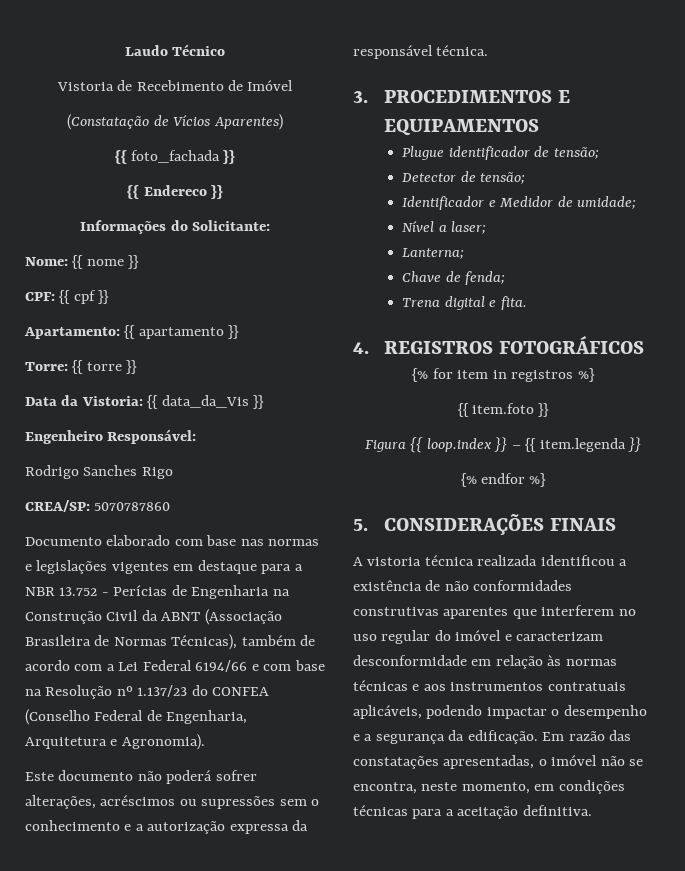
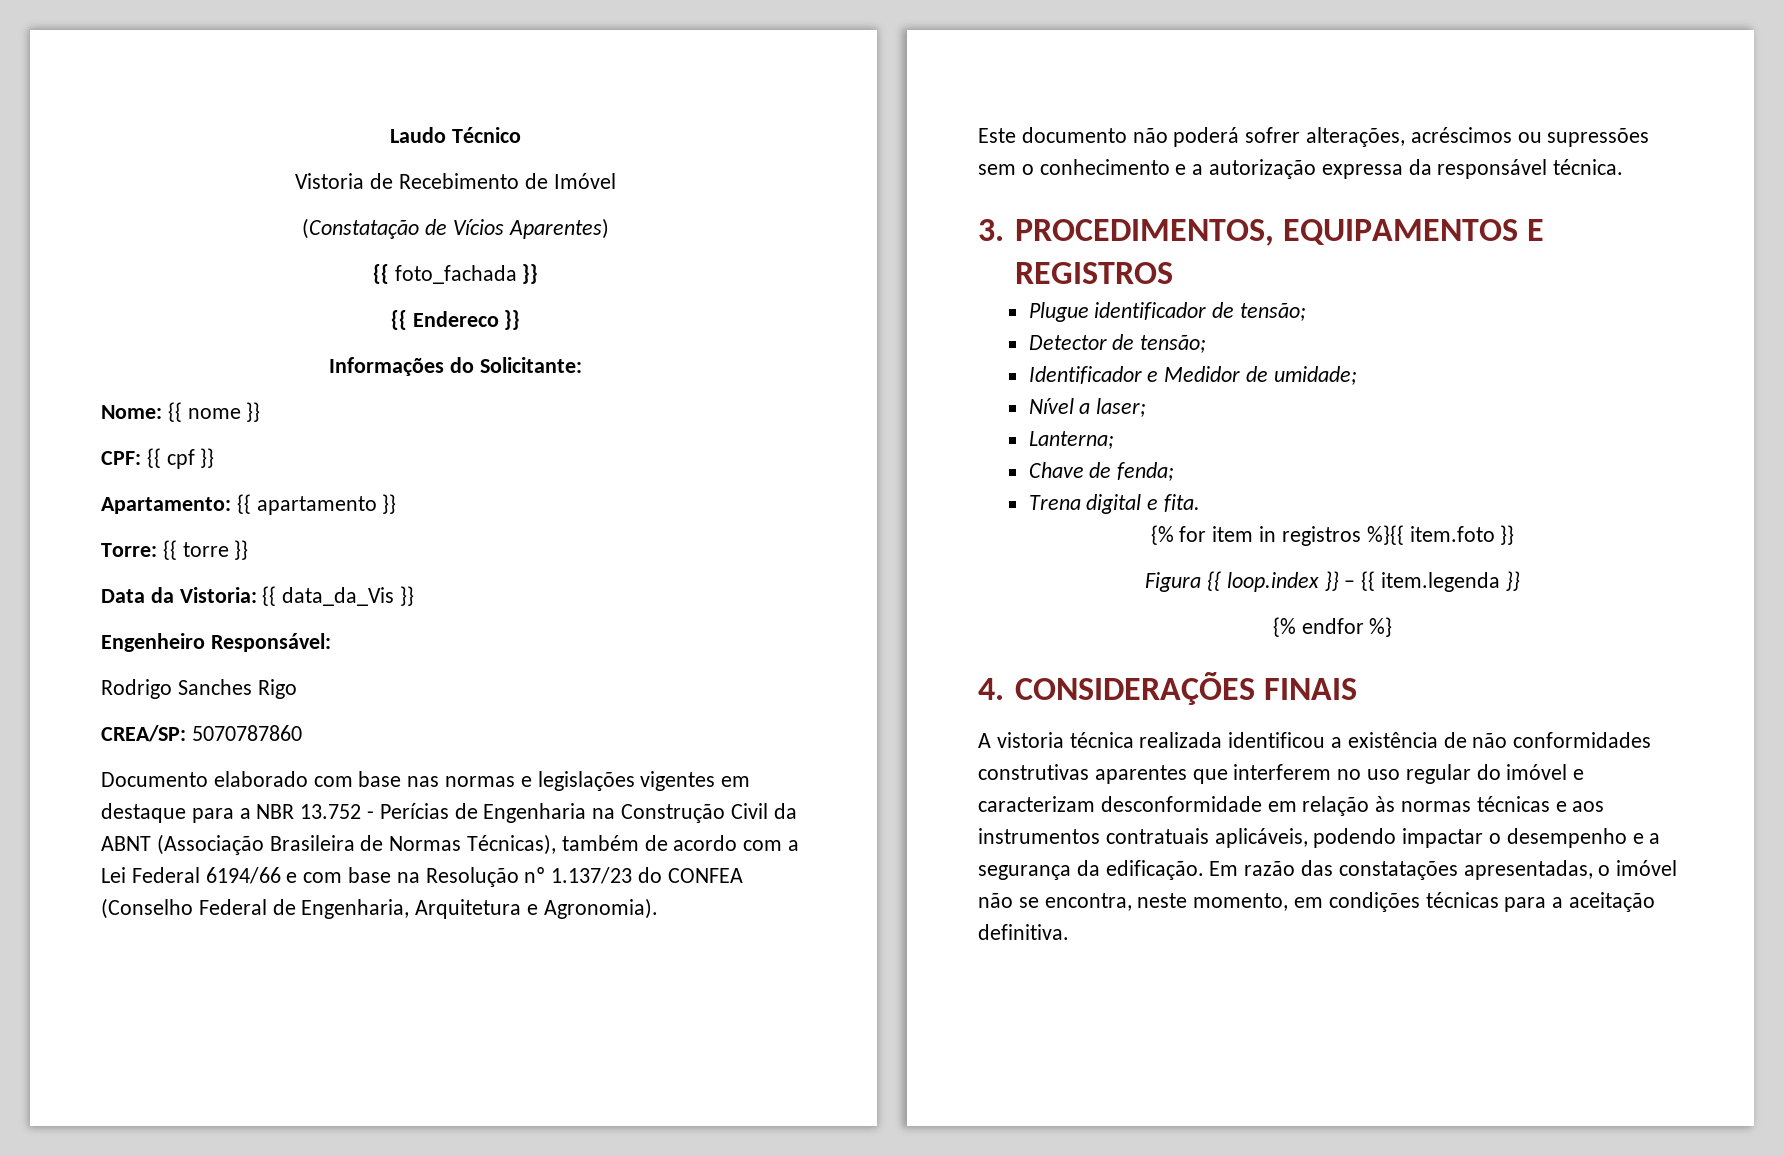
- 3. PROCEDIMENTOS E EQUIPAMENTOS
+ 3. PROCEDIMENTOS, EQUIPAMENTOS E REGISTROS
- 4. REGISTROS FOTOGRÁFICOS
- {% for item in registros %}
- {{ item.foto }}
+ {% for item in registros %}{{ item.foto }}
- 5. CONSIDERAÇÕES FINAIS
+ 4. CONSIDERAÇÕES FINAIS

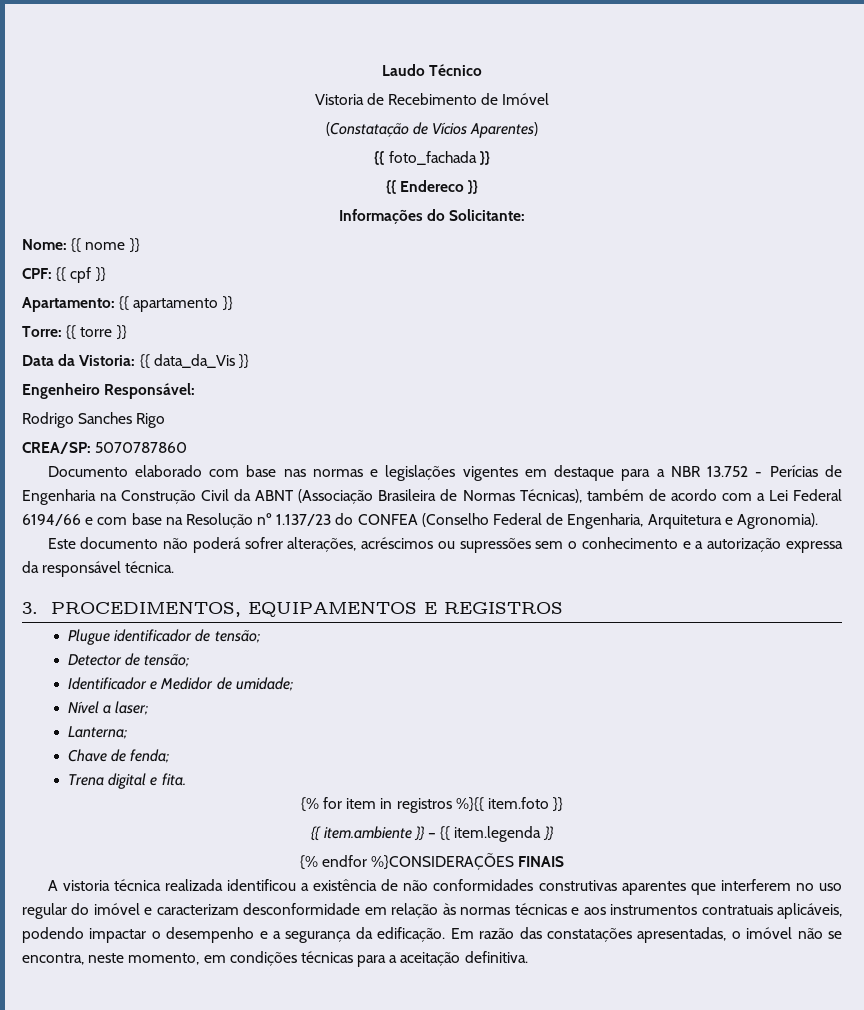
- Figura {{ loop.index }} – {{ item.legenda }}
+ {{ item.ambiente }} – {{ item.legenda }}
- {% endfor %}
- 4. CONSIDERAÇÕES FINAIS
+ {% endfor %}CONSIDERAÇÕES FINAIS

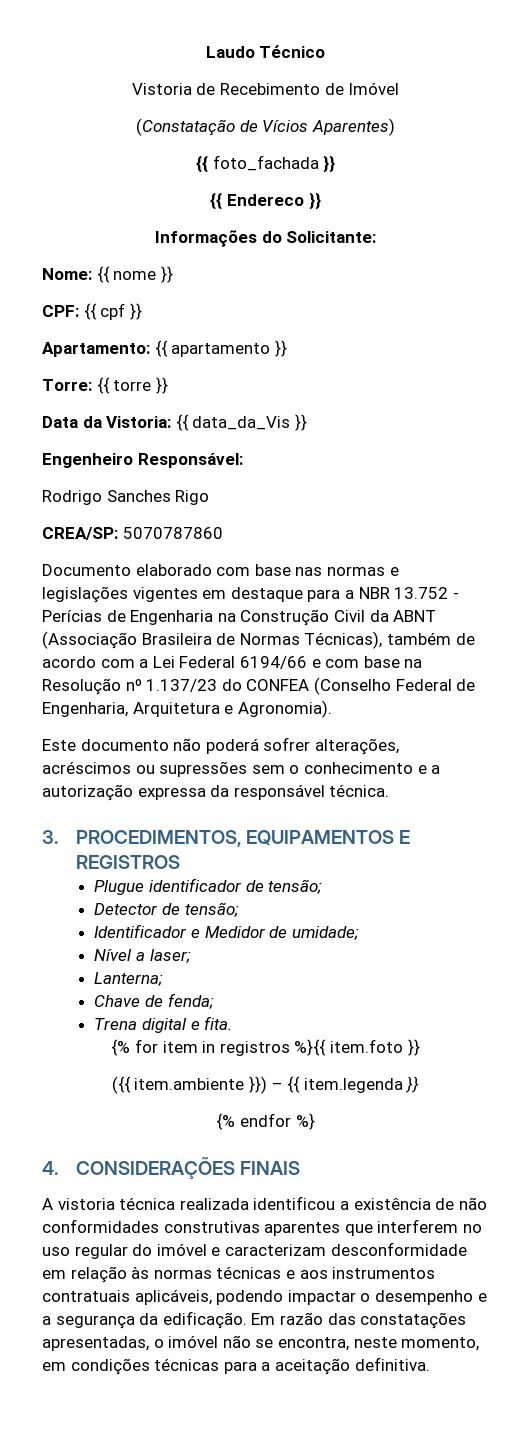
- {{ item.ambiente }} – {{ item.legenda }}
+ ({{ item.ambiente }}) – {{ item.legenda }}
- {% endfor %}CONSIDERAÇÕES FINAIS
+ {% endfor %}
+ 4. CONSIDERAÇÕES FINAIS

